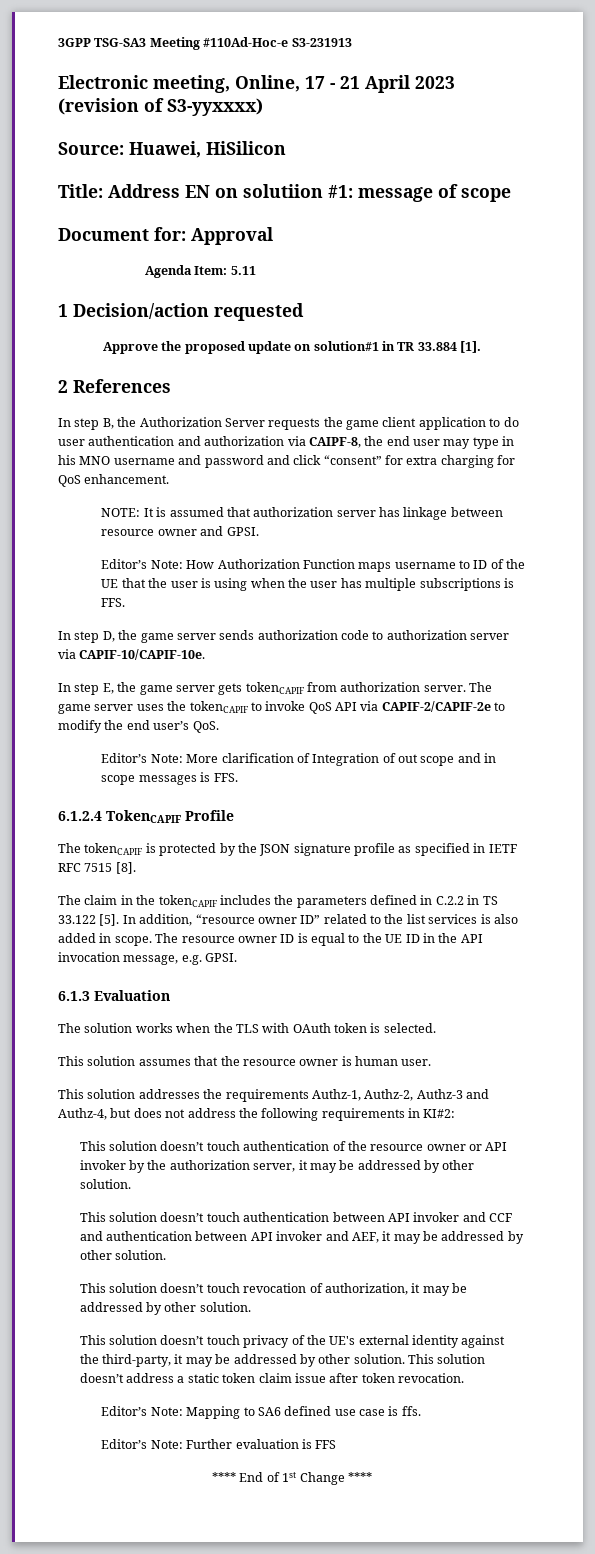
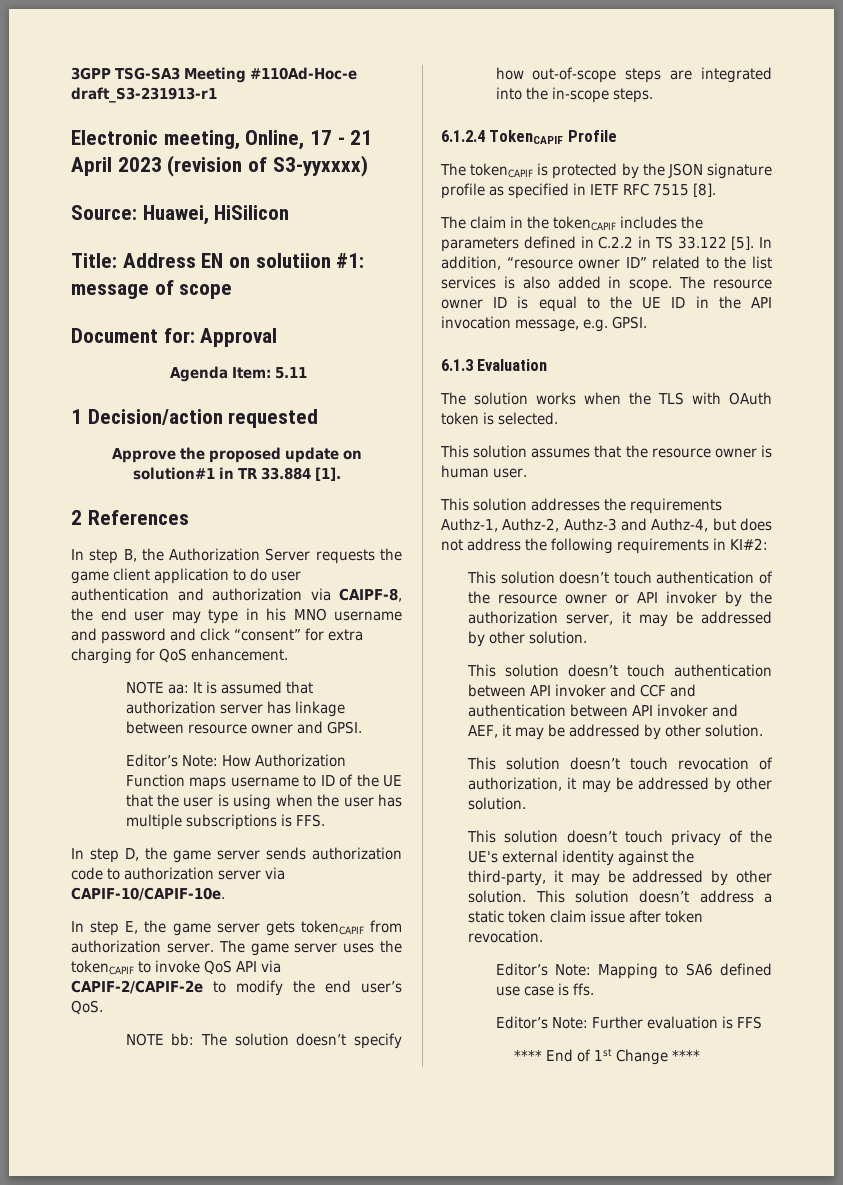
- 3GPP TSG-SA3 Meeting #110Ad-Hoc-e S3-231913
+ 3GPP TSG-SA3 Meeting #110Ad-Hoc-e draft_S3-231913-r1
- NOTE: It is assumed that authorization server has linkage between resource owner and GPSI.
+ NOTE aa: It is assumed that authorization server has linkage between resource owner and GPSI.
- Editor’s Note: More clarification of Integration of out scope and in scope messages is FFS.
+ NOTE bb: The solution doesn’t specify how out-of-scope steps are integrated into the in-scope steps.

